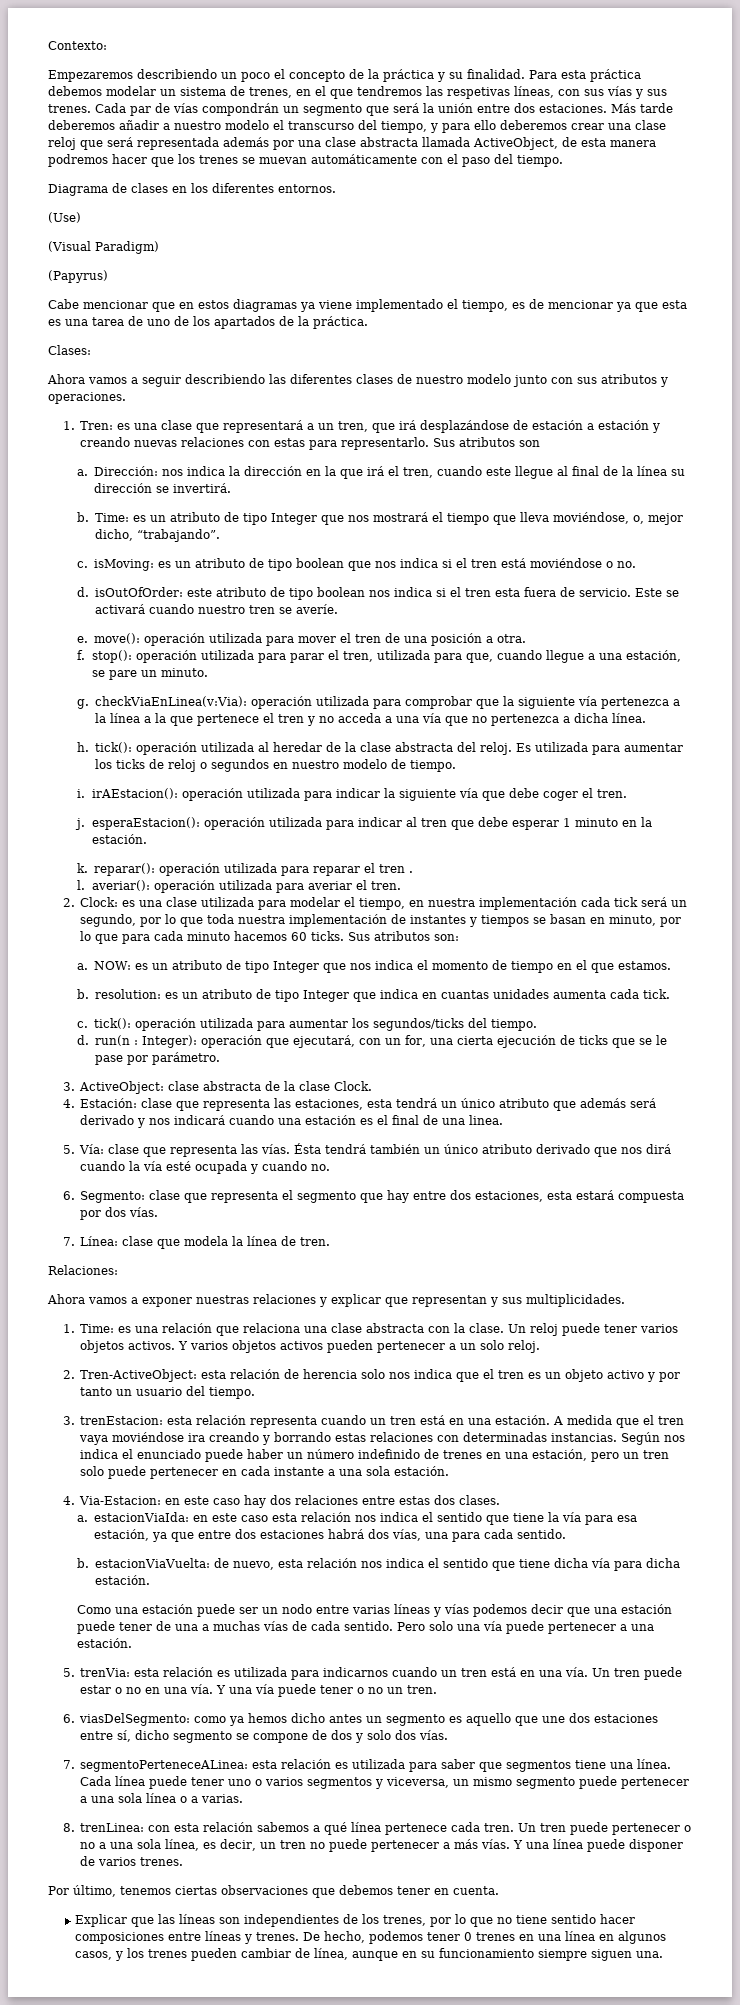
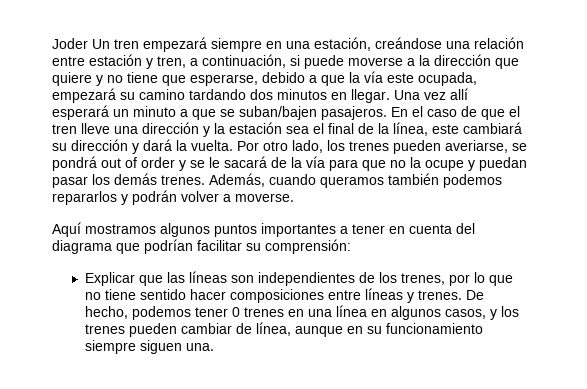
- Contexto:
- Empezaremos describiendo un poco el concepto de la práctica y su finalidad. Para esta práctica debemos modelar un sistema de trenes, en el que tendremos las respetivas líneas, con sus vías y sus trenes. Cada par de vías compondrán un segmento que será la unión entre dos estaciones. Más tarde deberemos añadir a nuestro modelo el transcurso del tiempo, y para ello deberemos crear una clase reloj que será representada además por una clase abstracta llamada ActiveObject, de esta manera podremos hacer que los trenes se muevan automáticamente con el paso del tiempo.
- Diagrama de clases en los diferentes entornos.
- (Use)
- (Visual Paradigm)
- (Papyrus)
- Cabe mencionar que en estos diagramas ya viene implementado el tiempo, es de mencionar ya que esta es una tarea de uno de los apartados de la práctica.
- Clases:
- Ahora vamos a seguir describiendo las diferentes clases de nuestro modelo junto con sus atributos y operaciones.
- 1. Tren: es una clase que representará a un tren, que irá desplazándose de estación a estación y creando nuevas relaciones con estas para representarlo. Sus atributos son
- a. Dirección: nos indica la dirección en la que irá el tren, cuando este llegue al final de la línea su dirección se invertirá.
- b. Time: es un atributo de tipo Integer que nos mostrará el tiempo que lleva moviéndose, o, mejor dicho, “trabajando”.
- c. isMoving: es un atributo de tipo boolean que nos indica si el tren está moviéndose o no.
- d. isOutOfOrder: este atributo de tipo boolean nos indica si el tren esta fuera de servicio. Este se activará cuando nuestro tren se averíe.
- e. move(): operación utilizada para mover el tren de una posición a otra.
- f. stop(): operación utilizada para parar el tren, utilizada para que, cuando llegue a una estación, se pare un minuto.
- g. checkViaEnLinea(v:Via): operación utilizada para comprobar que la siguiente vía pertenezca a la línea a la que pertenece el tren y no acceda a una vía que no pertenezca a dicha línea.
- h. tick(): operación utilizada al heredar de la clase abstracta del reloj. Es utilizada para aumentar los ticks de reloj o segundos en nuestro modelo de tiempo.
- i. irAEstacion(): operación utilizada para indicar la siguiente vía que debe coger el tren.
- j. esperaEstacion(): operación utilizada para indicar al tren que debe esperar 1 minuto en la estación.
- k. reparar(): operación utilizada para reparar el tren .
- l. averiar(): operación utilizada para averiar el tren.
- 2. Clock: es una clase utilizada para modelar el tiempo, en nuestra implementación cada tick será un segundo, por lo que toda nuestra implementación de instantes y tiempos se basan en minuto, por lo que para cada minuto hacemos 60 ticks. Sus atributos son:
- a. NOW: es un atributo de tipo Integer que nos indica el momento de tiempo en el que estamos.
- b. resolution: es un atributo de tipo Integer que indica en cuantas unidades aumenta cada tick.
- c. tick(): operación utilizada para aumentar los segundos/ticks del tiempo.
- d. run(n : Integer): operación que ejecutará, con un for, una cierta ejecución de ticks que se le pase por parámetro.
- 3. ActiveObject: clase abstracta de la clase Clock.
- 4. Estación: clase que representa las estaciones, esta tendrá un único atributo que además será derivado y nos indicará cuando una estación es el final de una linea.
- 5. Vía: clase que representa las vías. Ésta tendrá también un único atributo derivado que nos dirá cuando la vía esté ocupada y cuando no.
- 6. Segmento: clase que representa el segmento que hay entre dos estaciones, esta estará compuesta por dos vías.
- 7. Línea: clase que modela la línea de tren.
- Relaciones:
- Ahora vamos a exponer nuestras relaciones y explicar que representan y sus multiplicidades.
- 1. Time: es una relación que relaciona una clase abstracta con la clase. Un reloj puede tener varios objetos activos. Y varios objetos activos pueden pertenecer a un solo reloj.
- 2. Tren-ActiveObject: esta relación de herencia solo nos indica que el tren es un objeto activo y por tanto un usuario del tiempo.
- 3. trenEstacion: esta relación representa cuando un tren está en una estación. A medida que el tren vaya moviéndose ira creando y borrando estas relaciones con determinadas instancias. Según nos indica el enunciado puede haber un número indefinido de trenes en una estación, pero un tren solo puede pertenecer en cada instante a una sola estación.
- 4. Via-Estacion: en este caso hay dos relaciones entre estas dos clases.
- a. estacionViaIda: en este caso esta relación nos indica el sentido que tiene la vía para esa estación, ya que entre dos estaciones habrá dos vías, una para cada sentido.
- b. estacionViaVuelta: de nuevo, esta relación nos indica el sentido que tiene dicha vía para dicha estación.
- Como una estación puede ser un nodo entre varias líneas y vías podemos decir que una estación puede tener de una a muchas vías de cada sentido. Pero solo una vía puede pertenecer a una estación.
- 5. trenVia: esta relación es utilizada para indicarnos cuando un tren está en una vía. Un tren puede estar o no en una vía. Y una vía puede tener o no un tren.
- 6. viasDelSegmento: como ya hemos dicho antes un segmento es aquello que une dos estaciones entre sí, dicho segmento se compone de dos y solo dos vías.
- 7. segmentoPerteneceALinea: esta relación es utilizada para saber que segmentos tiene una línea. Cada línea puede tener uno o varios segmentos y viceversa, un mismo segmento puede pertenecer a una sola línea o a varias.
- 8. trenLinea: con esta relación sabemos a qué línea pertenece cada tren. Un tren puede pertenecer o no a una sola línea, es decir, un tren no puede pertenecer a más vías. Y una línea puede disponer de varios trenes.
- Por último, tenemos ciertas observaciones que debemos tener en cuenta.
+ Joder Un tren empezará siempre en una estación, creándose una relación entre estación y tren, a continuación, si puede moverse a la dirección que quiere y no tiene que esperarse, debido a que la vía este ocupada, empezará su camino tardando dos minutos en llegar. Una vez allí esperará un minuto a que se suban/bajen pasajeros. En el caso de que el tren lleve una dirección y la estación sea el final de la línea, este cambiará su dirección y dará la vuelta. Por otro lado, los trenes pueden averiarse, se pondrá out of order y se le sacará de la vía para que no la ocupe y puedan pasar los demás trenes. Además, cuando queramos también podemos repararlos y podrán volver a moverse.
+ Aquí mostramos algunos puntos importantes a tener en cuenta del diagrama que podrían facilitar su comprensión:

